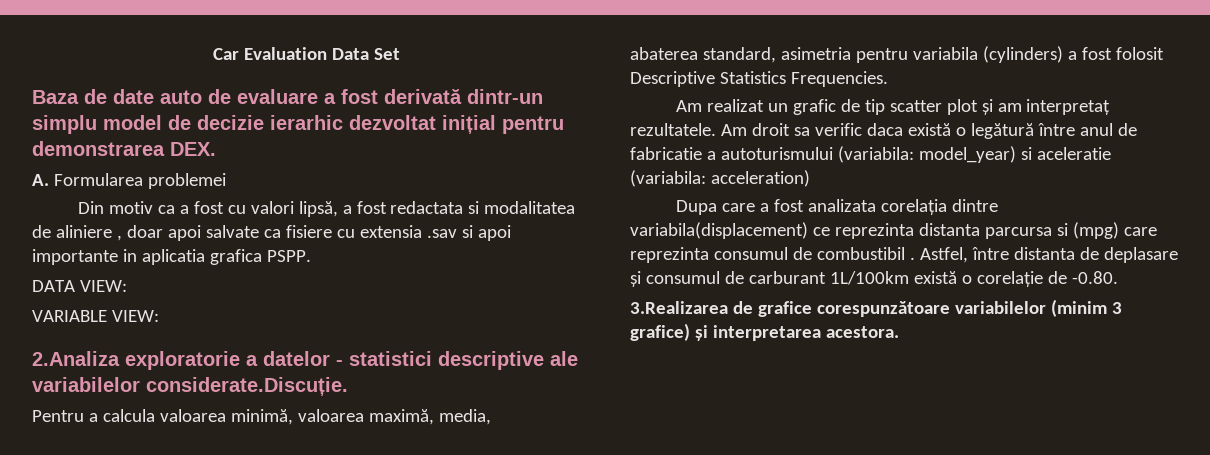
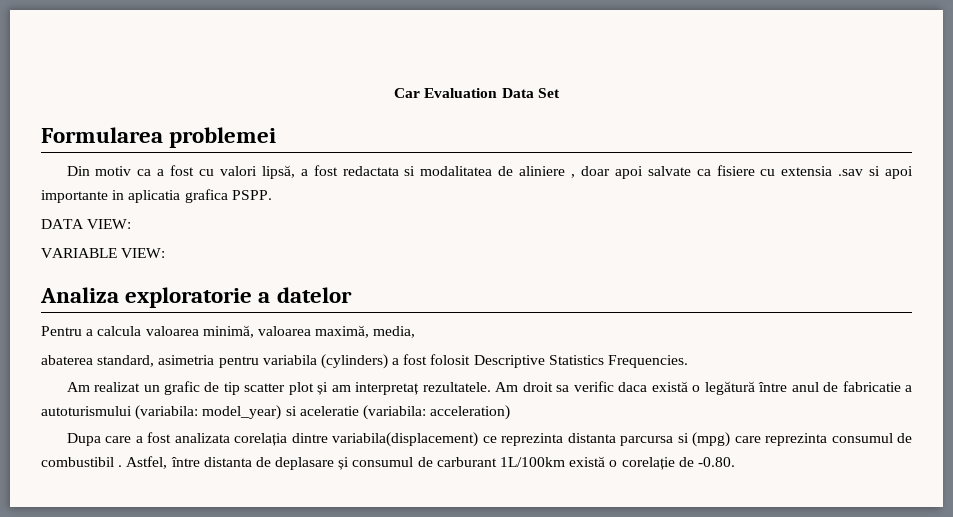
- Baza de date auto de evaluare a fost derivată dintr-un simplu model de decizie ierarhic dezvoltat inițial pentru demonstrarea DEX.
- A. Formularea problemei
+ Formularea problemei
- 2.Analiza exploratorie a datelor - statistici descriptive ale variabilelor considerate.Discuție.
+ Analiza exploratorie a datelor
- 3.Realizarea de grafice corespunzătoare variabilelor (minim 3 grafice) și interpretarea acestora.

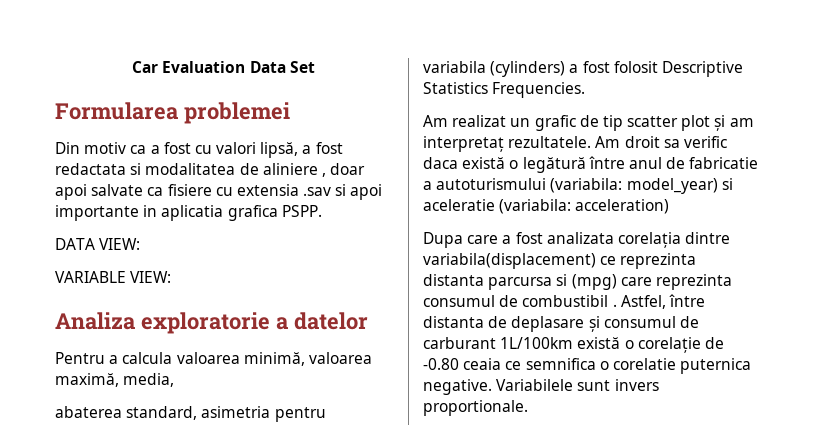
- Astfel, între distanta de deplasare și consumul de carburant 1L/100km există o corelație de -0.80.
+ Astfel, între distanta de deplasare și consumul de carburant 1L/100km există o corelație de -0.80 ceaia ce semnifica o corelatie puternica negative. Variabilele sunt invers proportionale.

